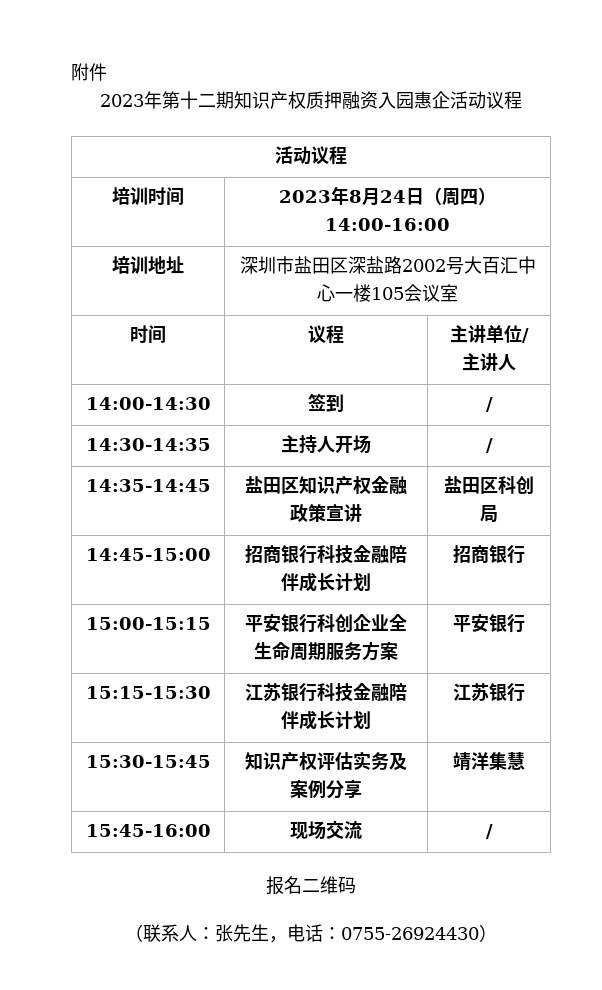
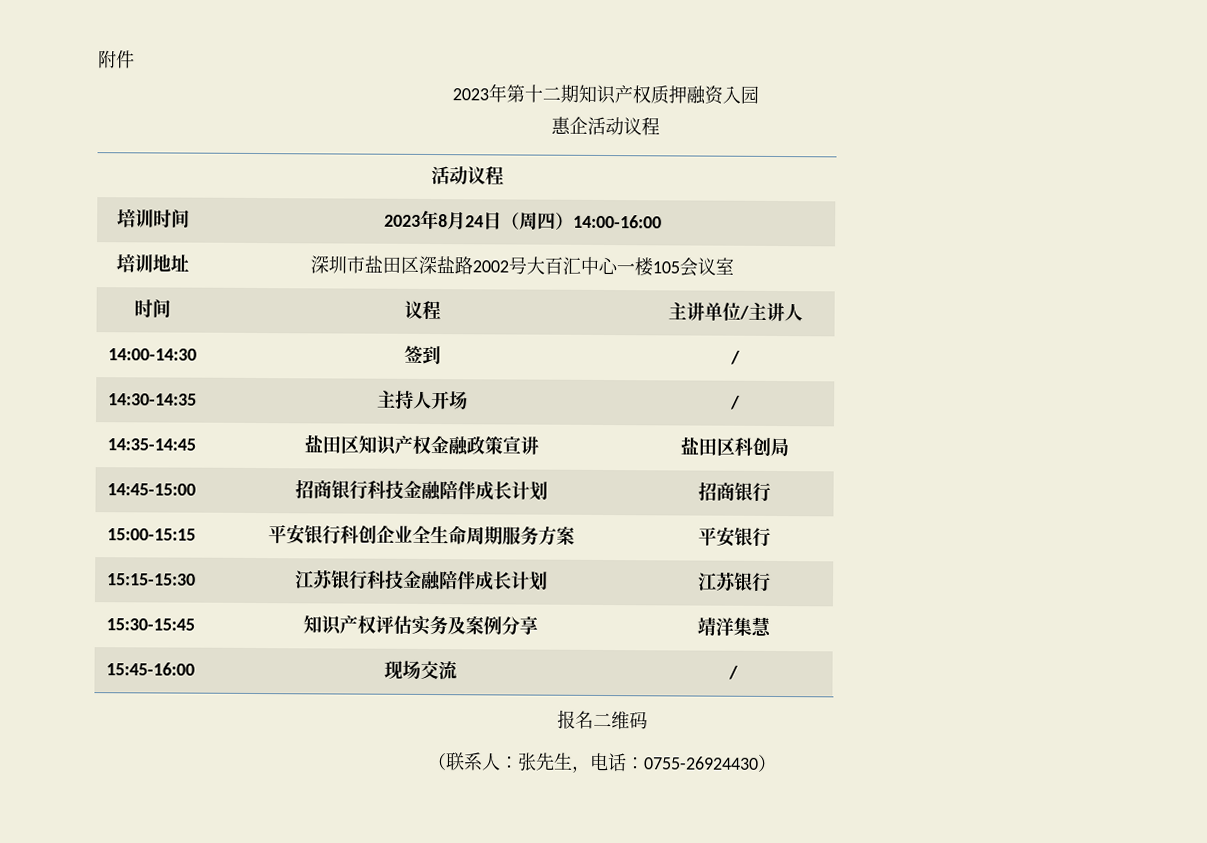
- 2023年第十二期知识产权质押融资入园惠企活动议程
+ 2023年第十二期知识产权质押融资入园
+ 惠企活动议程

